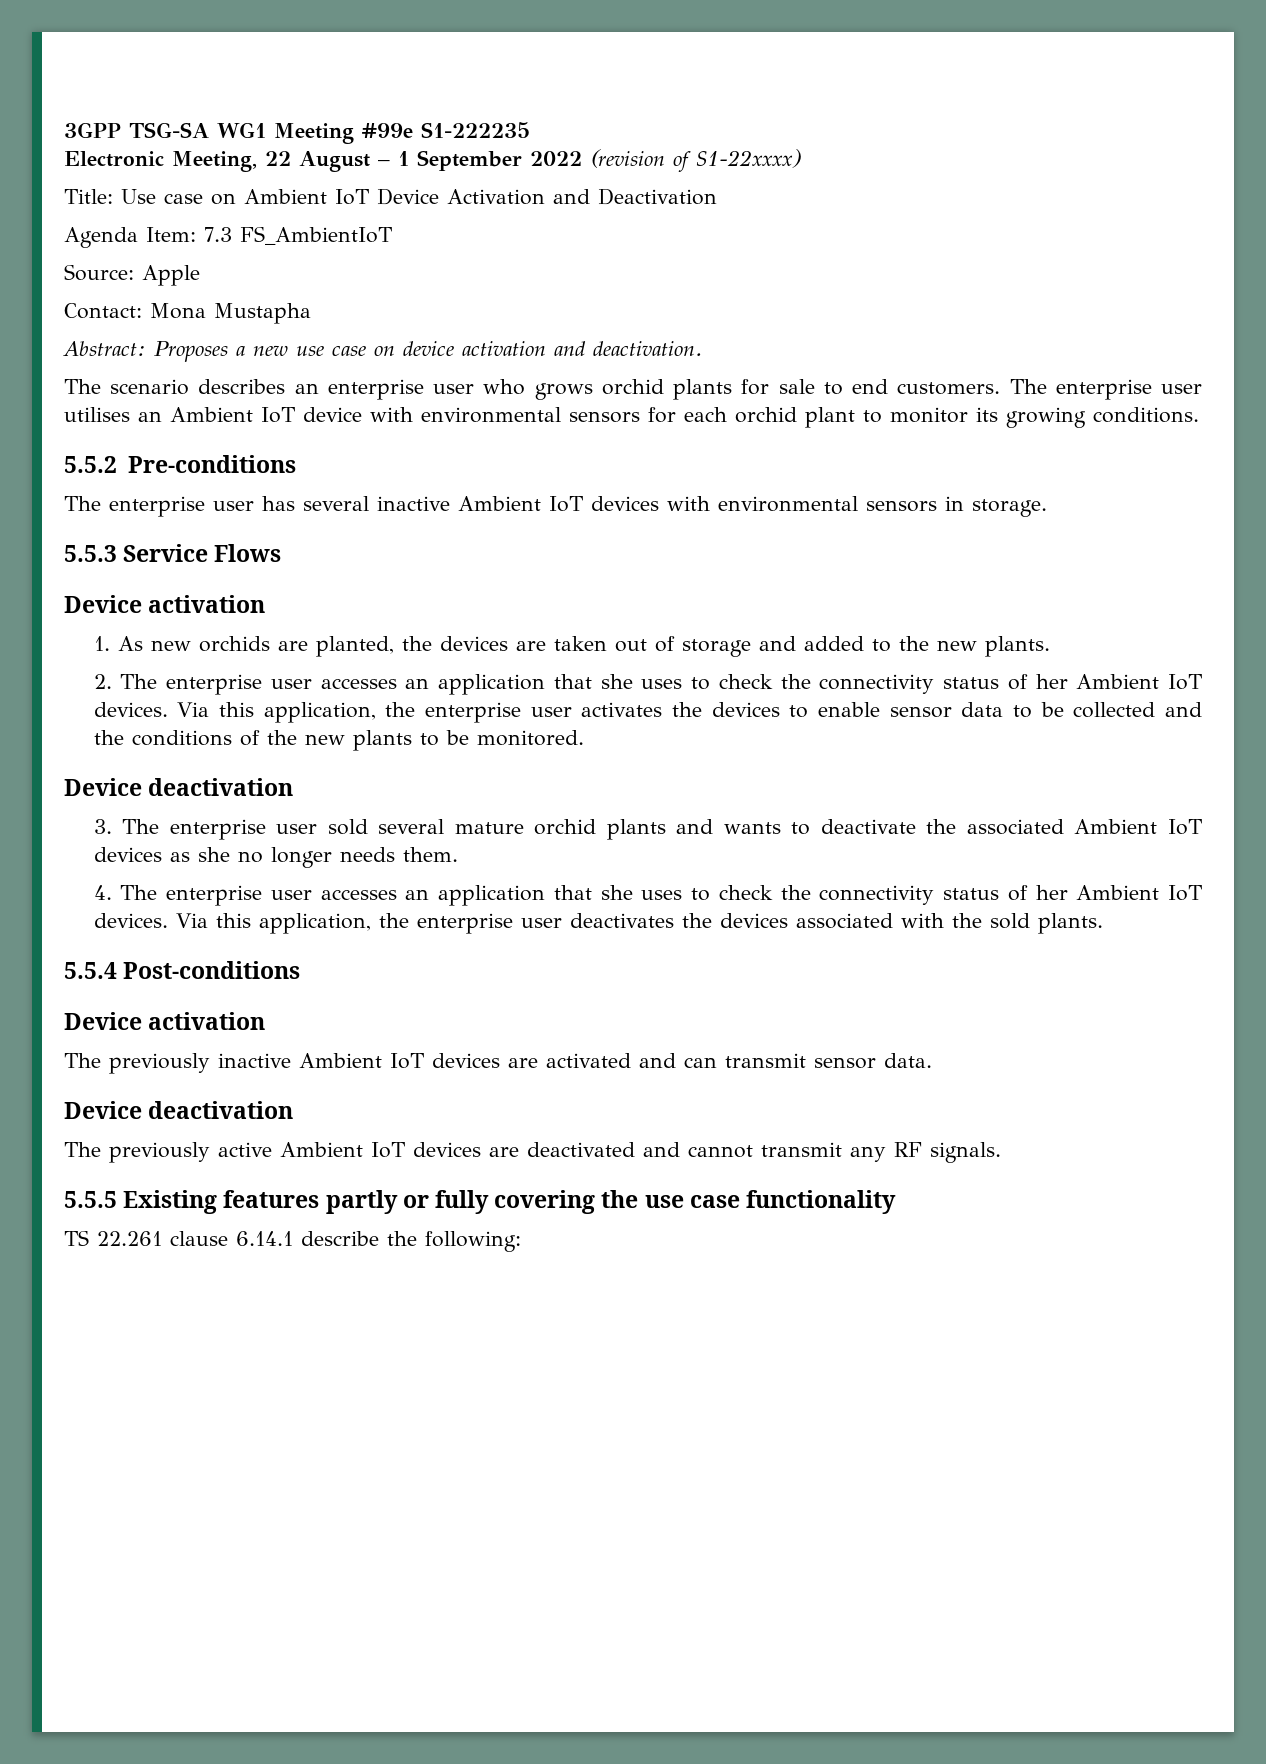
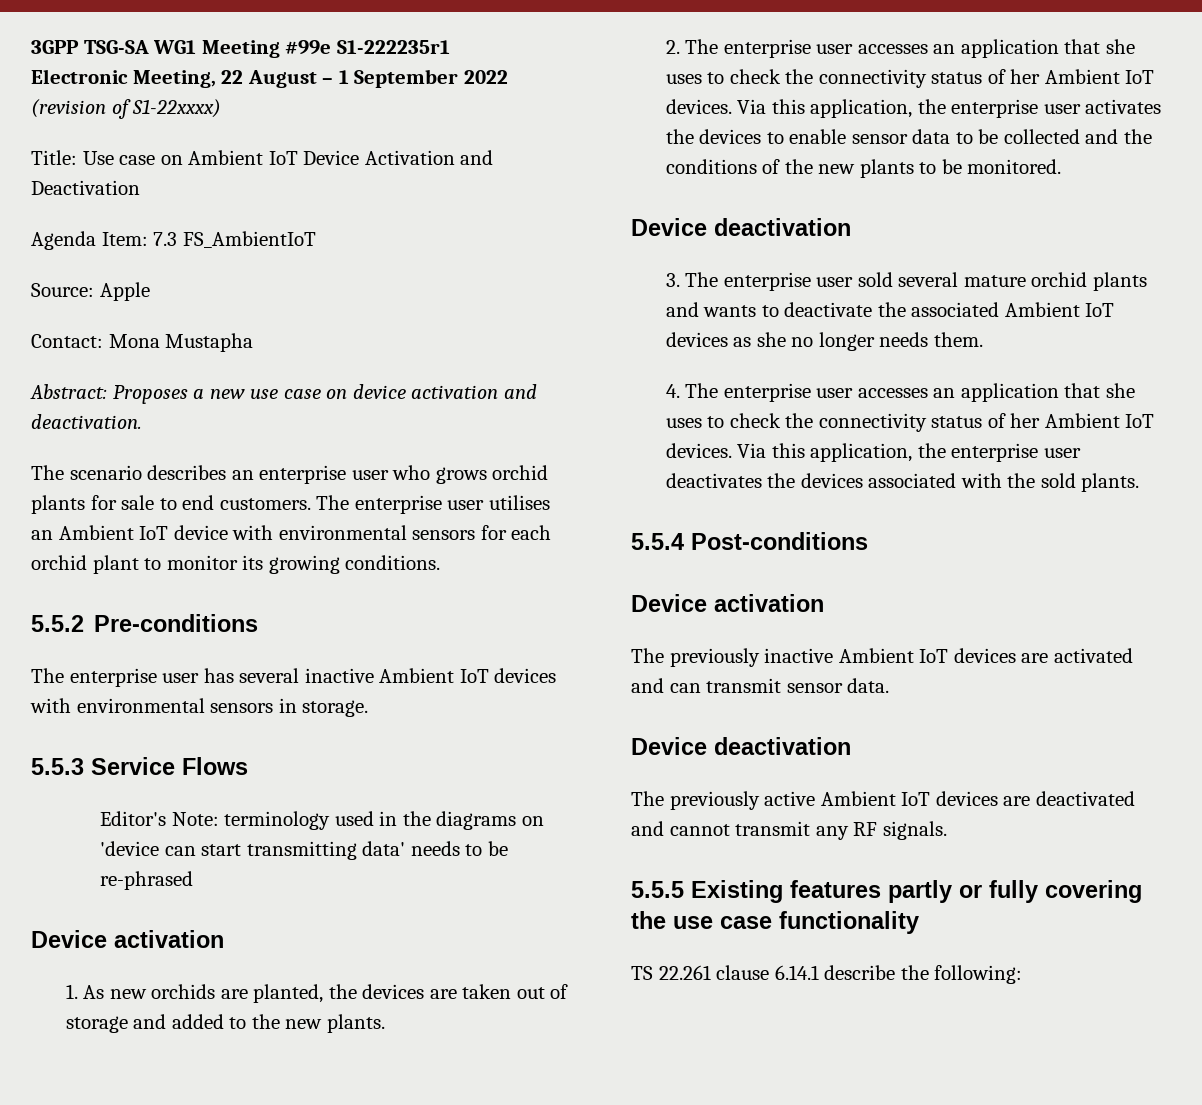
- 3GPP TSG-SA WG1 Meeting #99e S1-222235
+ 3GPP TSG-SA WG1 Meeting #99e S1-222235r1
+ Editor's Note: terminology used in the diagrams on 'device can start transmitting data' needs to be re-phrased

